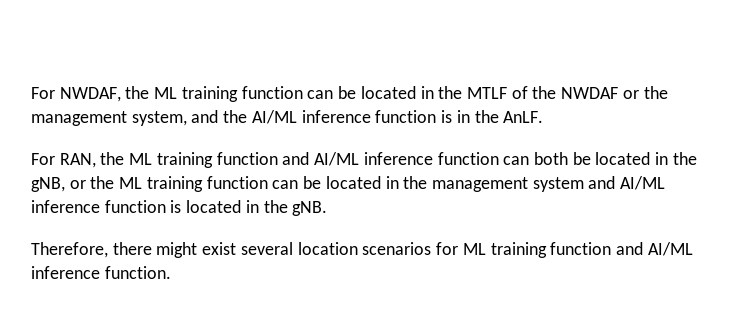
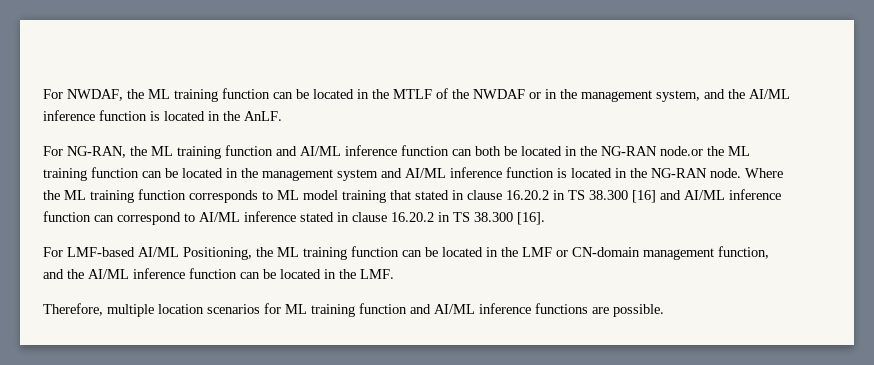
- For NWDAF, the ML training function can be located in the MTLF of the NWDAF or the management system, and the AI/ML inference function is in the AnLF.
+ For NWDAF, the ML training function can be located in the MTLF of the NWDAF or in the management system, and the AI/ML inference function is located in the AnLF.
- For RAN, the ML training function and AI/ML inference function can both be located in the gNB, or the ML training function can be located in the management system and AI/ML inference function is located in the gNB.
- Therefore, there might exist several location scenarios for ML training function and AI/ML inference function.
+ For NG-RAN, the ML training function and AI/ML inference function can both be located in the NG-RAN node.or the ML training function can be located in the management system and AI/ML inference function is located in the NG-RAN node. Where the ML training function corresponds to ML model training that stated in clause 16.20.2 in TS 38.300 [16] and AI/ML inference function can correspond to AI/ML inference stated in clause 16.20.2 in TS 38.300 [16].
+ For LMF-based AI/ML Positioning, the ML training function can be located in the LMF or CN-domain management function, and the AI/ML inference function can be located in the LMF.
+ Therefore, multiple location scenarios for ML training function and AI/ML inference functions are possible.

